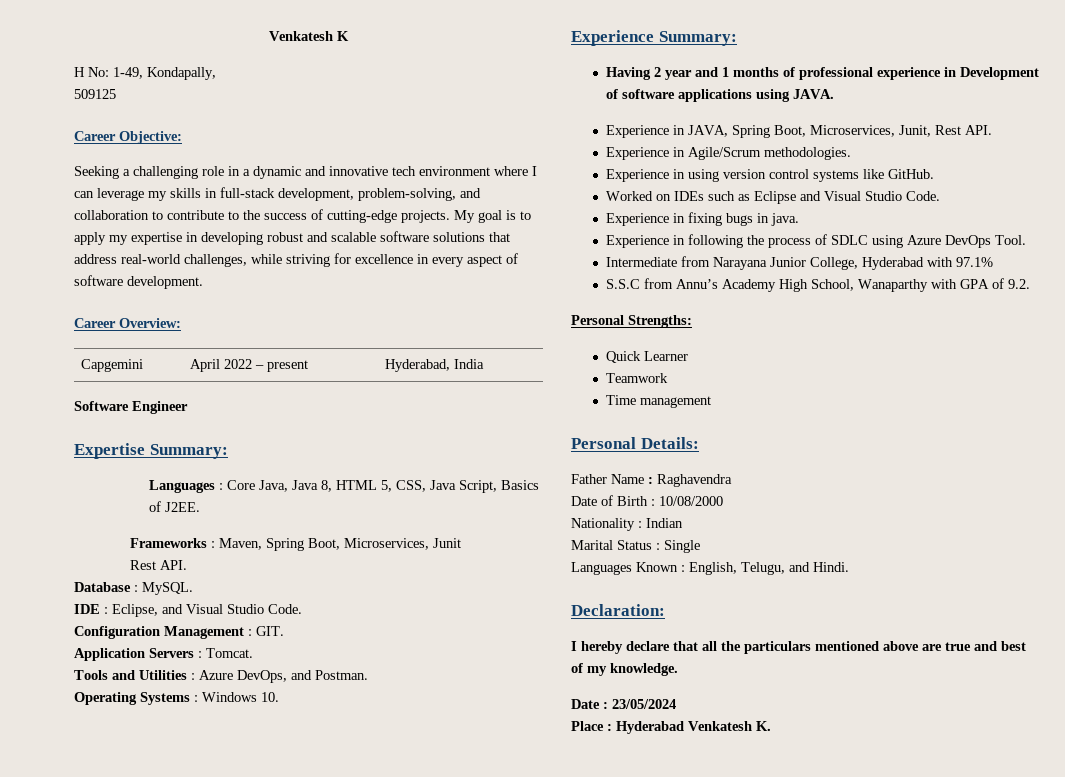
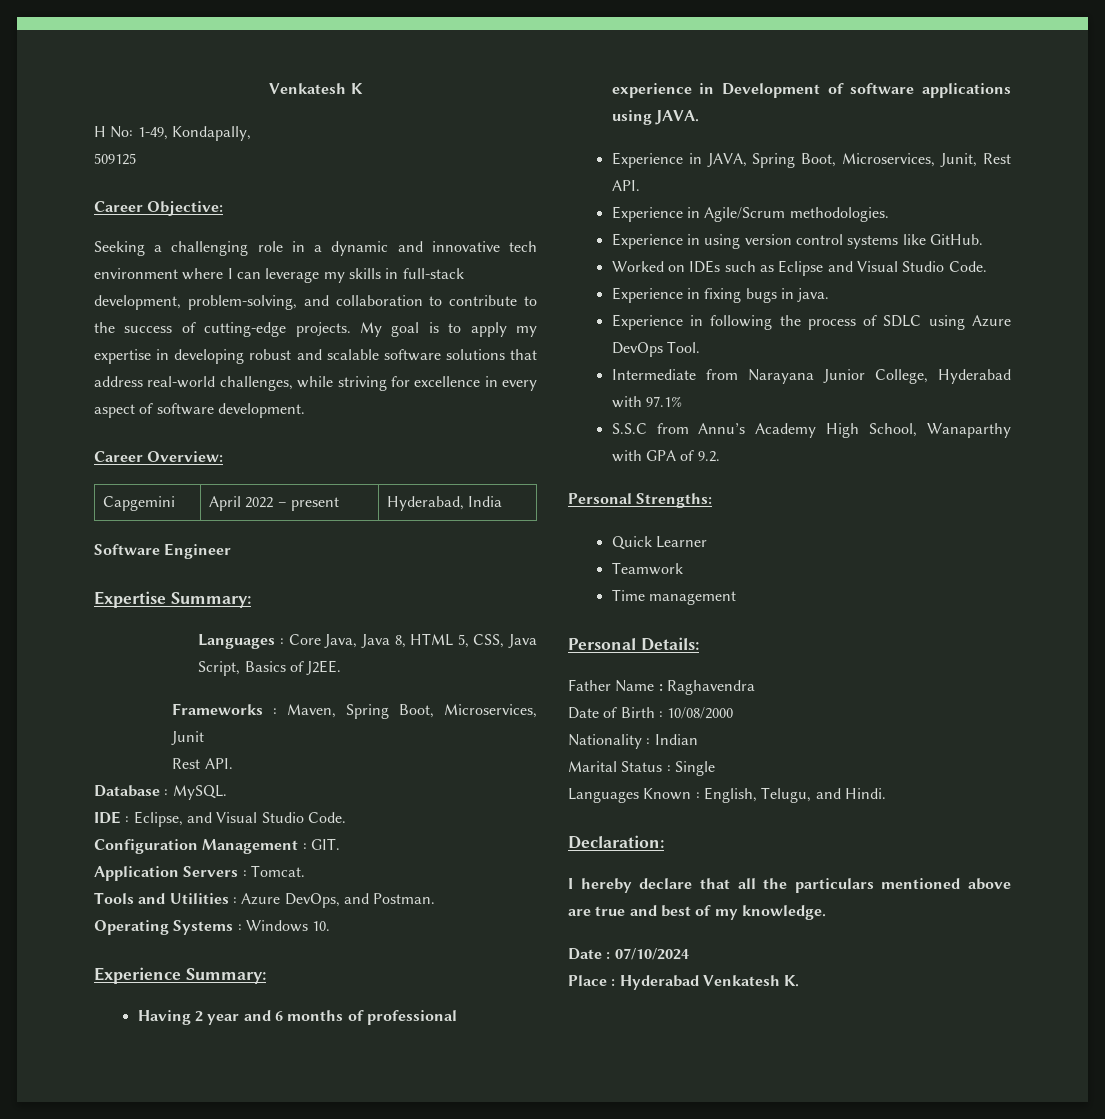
- Having 2 year and 1 months of professional experience in Development of software applications using JAVA.
+ Having 2 year and 6 months of professional experience in Development of software applications using JAVA.
- Date : 23/05/2024
+ Date : 07/10/2024

